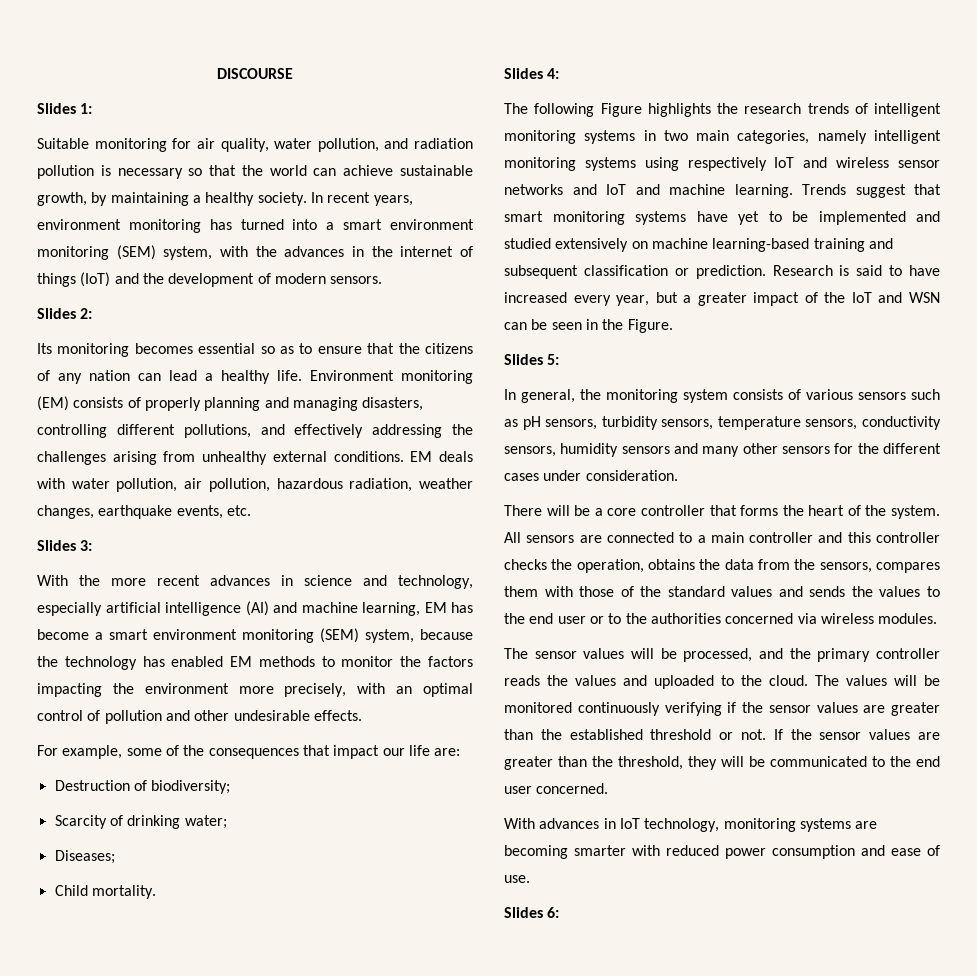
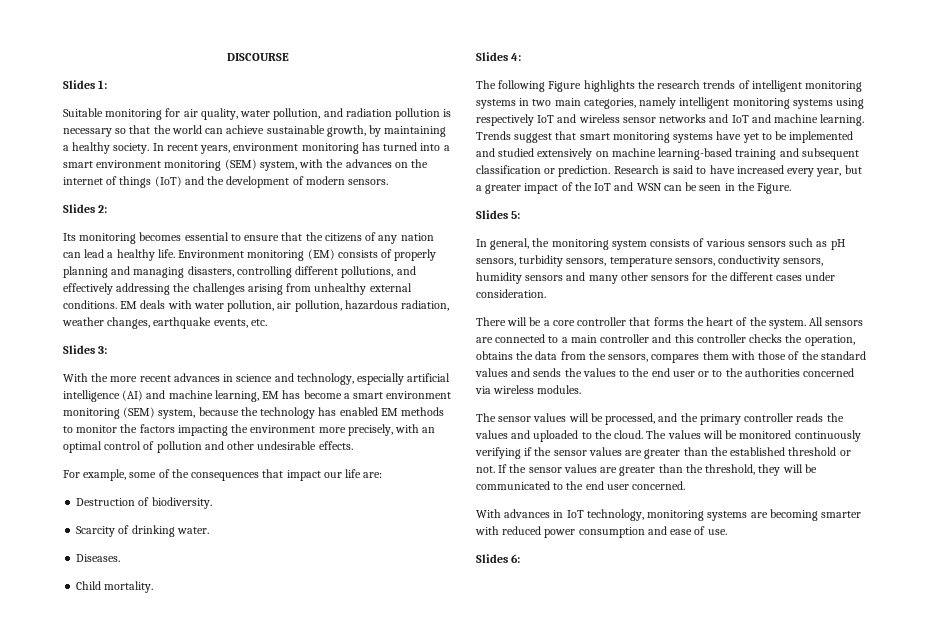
- In recent years, environment monitoring has turned into a smart environment monitoring (SEM) system, with the advances in the internet of things (IoT) and the development of modern sensors.
+ In recent years, environment monitoring has turned into a smart environment monitoring (SEM) system, with the advances on the internet of things (IoT) and the development of modern sensors.
- Its monitoring becomes essential so as to ensure that the citizens of any nation can lead a healthy life.
+ Its monitoring becomes essential to ensure that the citizens of any nation can lead a healthy life.
- Destruction of biodiversity;
+ Destruction of biodiversity.
- Scarcity of drinking water;
- Diseases;
+ Scarcity of drinking water.
+ Diseases.

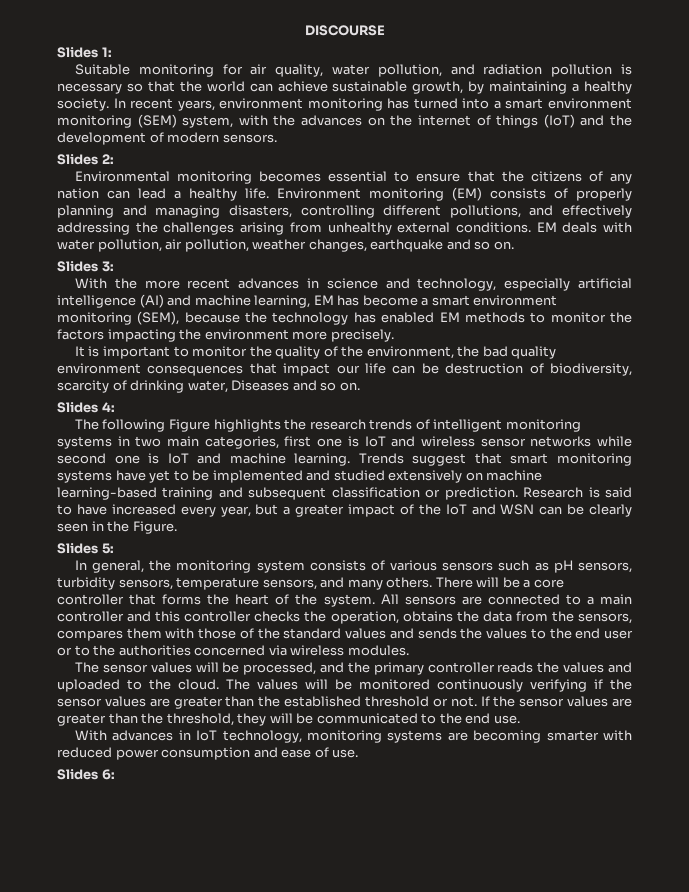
- Its monitoring becomes essential to ensure that the citizens of any nation can lead a healthy life.
+ Environmental monitoring becomes essential to ensure that the citizens of any nation can lead a healthy life.
- EM deals with water pollution, air pollution, hazardous radiation, weather changes, earthquake events, etc.
+ EM deals with water pollution, air pollution, weather changes, earthquake and so on.
- With the more recent advances in science and technology, especially artificial intelligence (AI) and machine learning, EM has become a smart environment monitoring (SEM) system, because the technology has enabled EM methods to monitor the factors impacting the environment more precisely, with an optimal control of pollution and other undesirable effects.
- For example, some of the consequences that impact our life are:
- Destruction of biodiversity.
- Scarcity of drinking water.
- Diseases.
- Child mortality.
+ With the more recent advances in science and technology, especially artificial intelligence (AI) and machine learning, EM has become a smart environment monitoring (SEM), because the technology has enabled EM methods to monitor the factors impacting the environment more precisely.
+ It is important to monitor the quality of the environment, the bad quality environment consequences that impact our life can be destruction of biodiversity, scarcity of drinking water, Diseases and so on.
- The following Figure highlights the research trends of intelligent monitoring systems in two main categories, namely intelligent monitoring systems using respectively IoT and wireless sensor networks and IoT and machine learning.
+ The following Figure highlights the research trends of intelligent monitoring systems in two main categories, first one is IoT and wireless sensor networks while second one is IoT and machine learning.
- Research is said to have increased every year, but a greater impact of the IoT and WSN can be seen in the Figure.
+ Research is said to have increased every year, but a greater impact of the IoT and WSN can be clearly seen in the Figure.
- In general, the monitoring system consists of various sensors such as pH sensors, turbidity sensors, temperature sensors, conductivity sensors, humidity sensors and many other sensors for the different cases under consideration.
- There will be a core controller that forms the heart of the system.
+ In general, the monitoring system consists of various sensors such as pH sensors, turbidity sensors, temperature sensors, and many others. There will be a core controller that forms the heart of the system.
- If the sensor values are greater than the threshold, they will be communicated to the end user concerned.
+ If the sensor values are greater than the threshold, they will be communicated to the end use.

